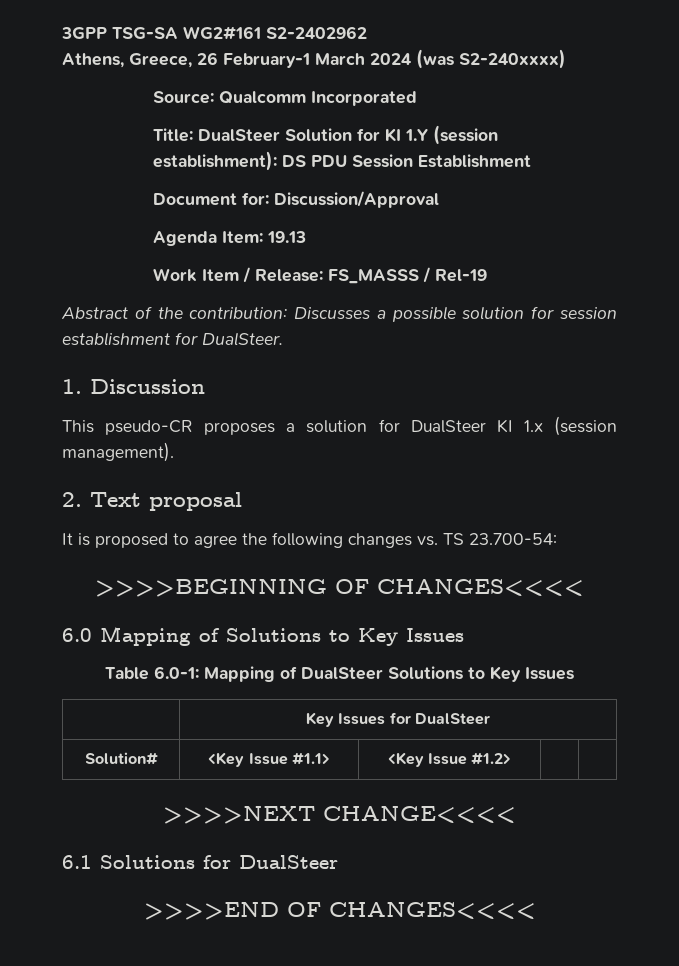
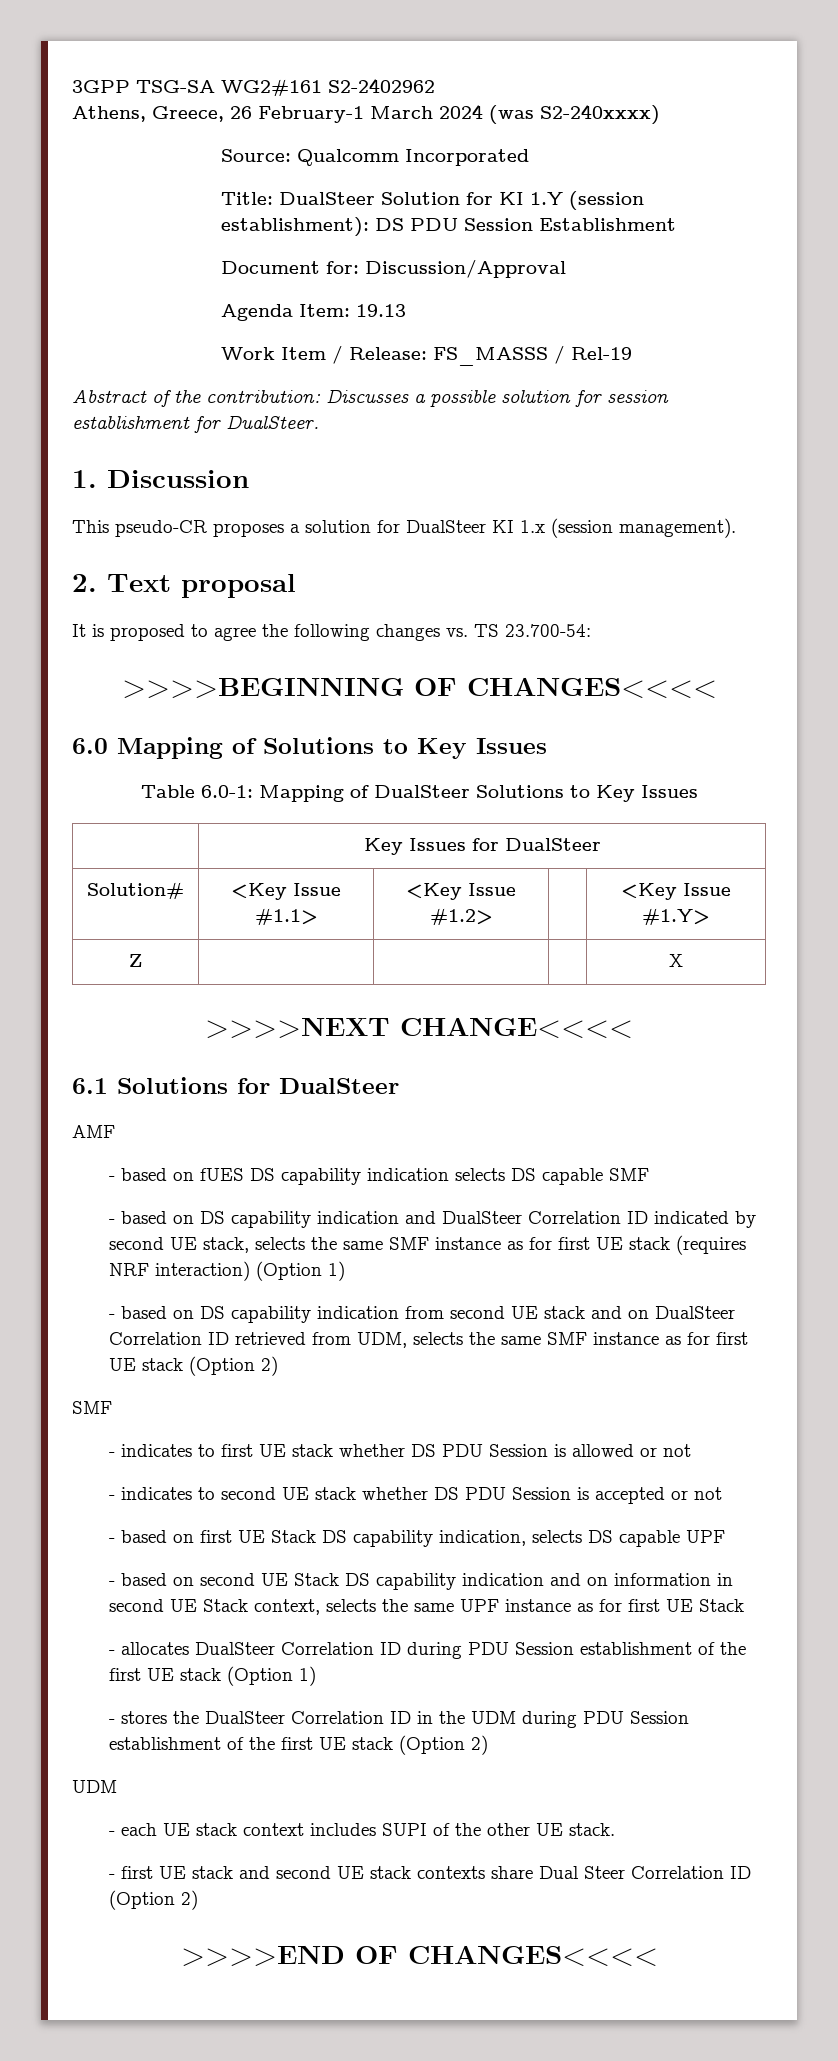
- Solution# | <Key Issue #1.1> | <Key Issue #1.2> | |
+ Solution# | <Key Issue #1.1> | <Key Issue #1.2> | | <Key Issue #1.Y>
+ Z | | | | X
+ AMF
+ - based on fUES DS capability indication selects DS capable SMF
+ - based on DS capability indication and DualSteer Correlation ID indicated by second UE stack, selects the same SMF instance as for first UE stack (requires NRF interaction) (Option 1)
+ - based on DS capability indication from second UE stack and on DualSteer Correlation ID retrieved from UDM, selects the same SMF instance as for first UE stack (Option 2)
+ SMF
+ - indicates to first UE stack whether DS PDU Session is allowed or not
+ - indicates to second UE stack whether DS PDU Session is accepted or not
+ - based on first UE Stack DS capability indication, selects DS capable UPF
+ - based on second UE Stack DS capability indication and on information in second UE Stack context, selects the same UPF instance as for first UE Stack
+ - allocates DualSteer Correlation ID during PDU Session establishment of the first UE stack (Option 1)
+ - stores the DualSteer Correlation ID in the UDM during PDU Session establishment of the first UE stack (Option 2)
+ UDM
+ - each UE stack context includes SUPI of the other UE stack.
+ - first UE stack and second UE stack contexts share Dual Steer Correlation ID (Option 2)

